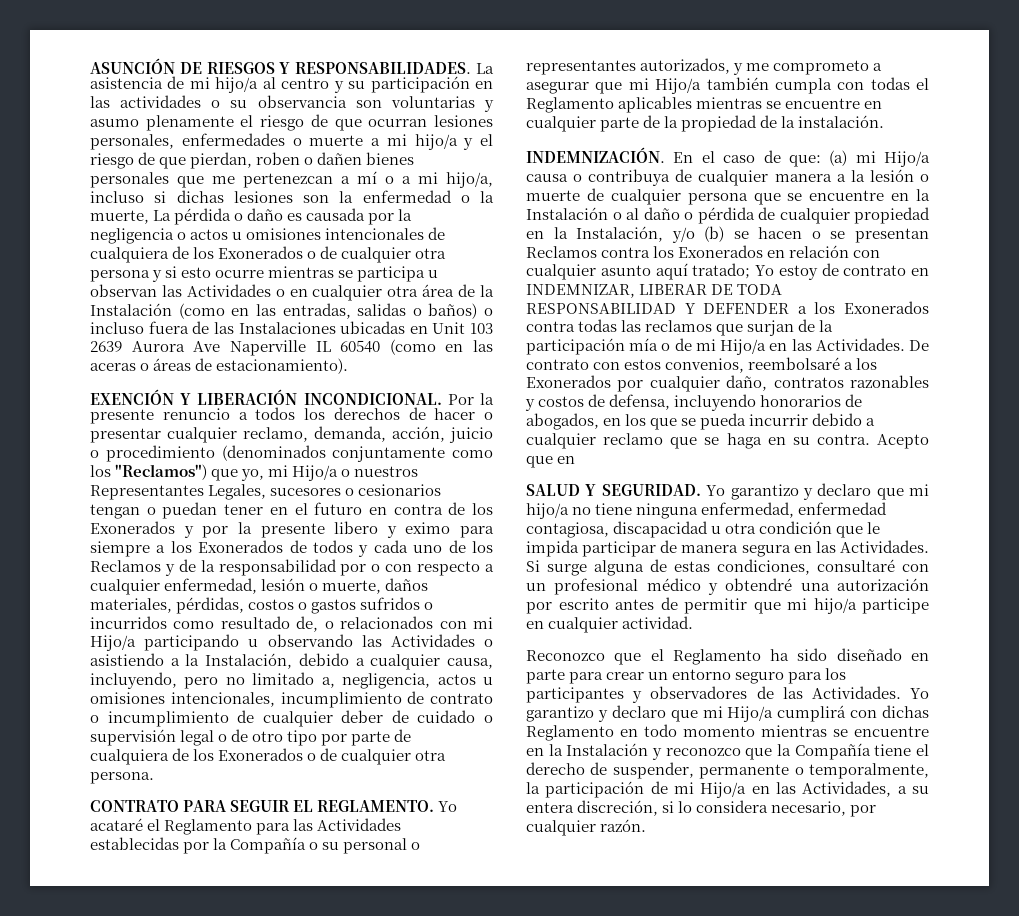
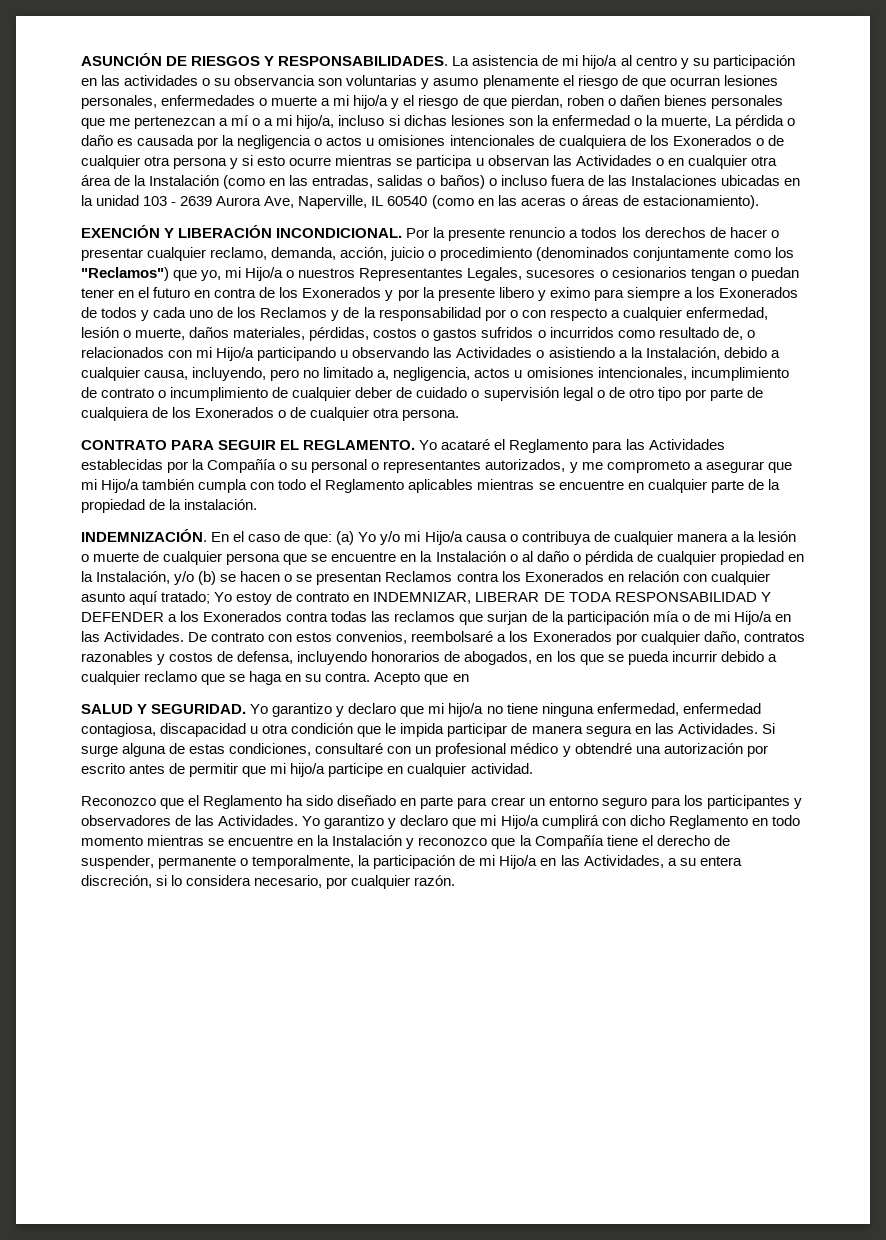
- La asistencia de mi hijo/a al centro y su participación en las actividades o su observancia son voluntarias y asumo plenamente el riesgo de que ocurran lesiones personales, enfermedades o muerte a mi hijo/a y el riesgo de que pierdan, roben o dañen bienes personales que me pertenezcan a mí o a mi hijo/a, incluso si dichas lesiones son la enfermedad o la muerte, La pérdida o daño es causada por la negligencia o actos u omisiones intencionales de cualquiera de los Exonerados o de cualquier otra persona y si esto ocurre mientras se participa u observan las Actividades o en cualquier otra área de la Instalación (como en las entradas, salidas o baños) o incluso fuera de las Instalaciones ubicadas en Unit 103 2639 Aurora Ave Naperville IL 60540 (como en las aceras o áreas de estacionamiento).
+ La asistencia de mi hijo/a al centro y su participación en las actividades o su observancia son voluntarias y asumo plenamente el riesgo de que ocurran lesiones personales, enfermedades o muerte a mi hijo/a y el riesgo de que pierdan, roben o dañen bienes personales que me pertenezcan a mí o a mi hijo/a, incluso si dichas lesiones son la enfermedad o la muerte, La pérdida o daño es causada por la negligencia o actos u omisiones intencionales de cualquiera de los Exonerados o de cualquier otra persona y si esto ocurre mientras se participa u observan las Actividades o en cualquier otra área de la Instalación (como en las entradas, salidas o baños) o incluso fuera de las Instalaciones ubicadas en la unidad 103 - 2639 Aurora Ave, Naperville, IL 60540 (como en las aceras o áreas de estacionamiento).
- Yo acataré el Reglamento para las Actividades establecidas por la Compañía o su personal o representantes autorizados, y me comprometo a asegurar que mi Hijo/a también cumpla con todas el Reglamento aplicables mientras se encuentre en cualquier parte de la propiedad de la instalación.
+ Yo acataré el Reglamento para las Actividades establecidas por la Compañía o su personal o representantes autorizados, y me comprometo a asegurar que mi Hijo/a también cumpla con todo el Reglamento aplicables mientras se encuentre en cualquier parte de la propiedad de la instalación.
- (a) mi Hijo/a causa o contribuya de cualquier manera a la lesión o muerte de cualquier persona que se encuentre en la Instalación o al daño o pérdida de cualquier propiedad en la Instalación, y/o (b) se hacen o se presentan Reclamos contra los Exonerados en relación con cualquier asunto aquí tratado;
+ (a) Yo y/o mi Hijo/a causa o contribuya de cualquier manera a la lesión o muerte de cualquier persona que se encuentre en la Instalación o al daño o pérdida de cualquier propiedad en la Instalación, y/o (b) se hacen o se presentan Reclamos contra los Exonerados en relación con cualquier asunto aquí tratado;
- Yo garantizo y declaro que mi Hijo/a cumplirá con dichas Reglamento en todo momento mientras se encuentre en la Instalación y reconozco que la Compañía tiene el derecho de suspender, permanente o temporalmente, la participación de mi Hijo/a en las Actividades, a su entera discreción, si lo considera necesario, por cualquier razón.
+ Yo garantizo y declaro que mi Hijo/a cumplirá con dicho Reglamento en todo momento mientras se encuentre en la Instalación y reconozco que la Compañía tiene el derecho de suspender, permanente o temporalmente, la participación de mi Hijo/a en las Actividades, a su entera discreción, si lo considera necesario, por cualquier razón.

